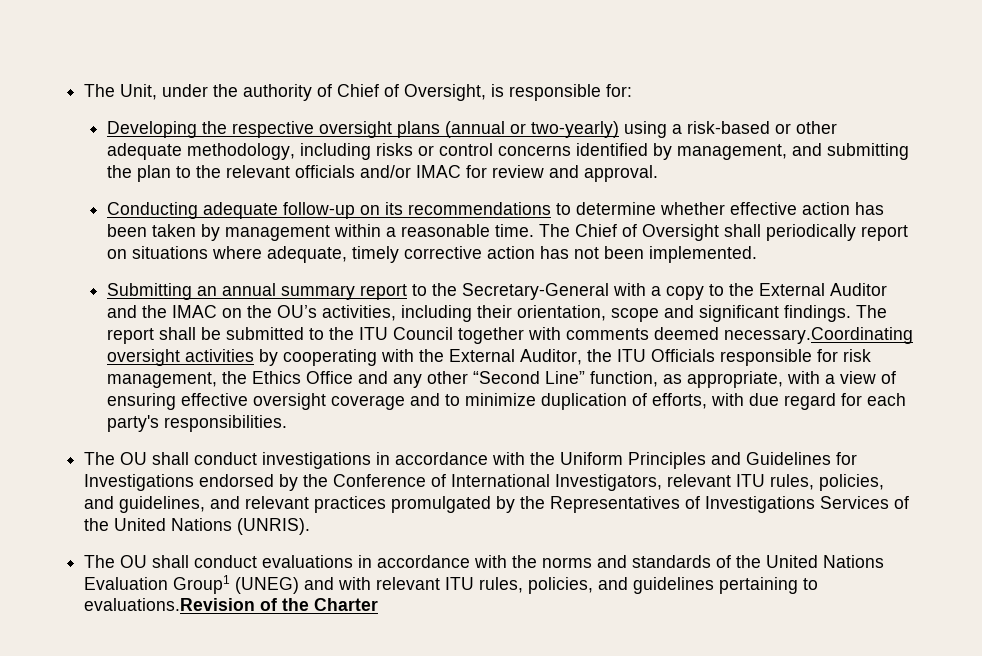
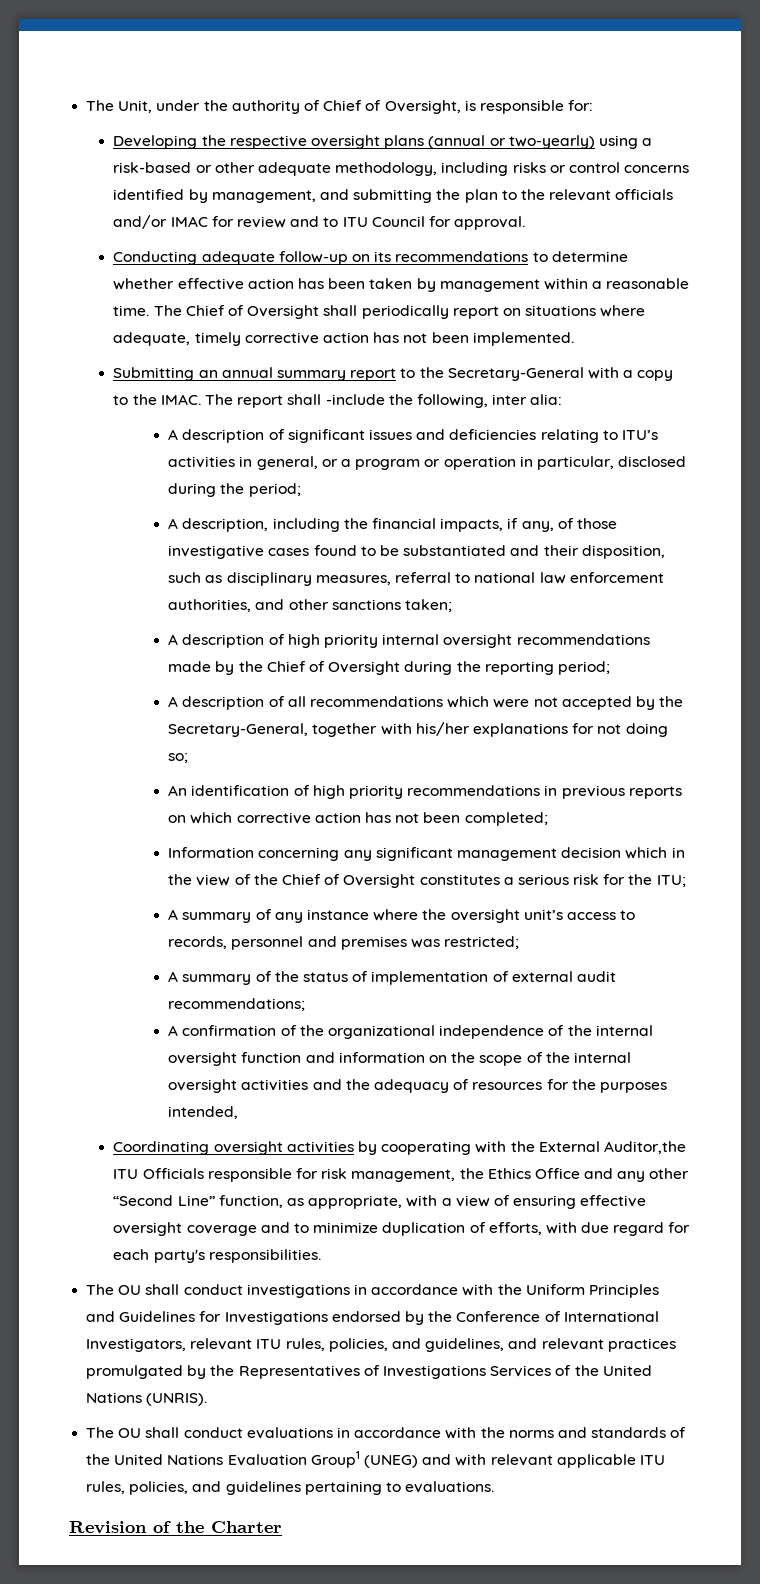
- Developing the respective oversight plans (annual or two-yearly) using a risk-based or other adequate methodology, including risks or control concerns identified by management, and submitting the plan to the relevant officials and/or IMAC for review and approval.
+ Developing the respective oversight plans (annual or two-yearly) using a risk-based or other adequate methodology, including risks or control concerns identified by management, and submitting the plan to the relevant officials and/or IMAC for review and to ITU Council for approval.
- Submitting an annual summary report to the Secretary-General with a copy to the External Auditor and the IMAC on the OU’s activities, including their orientation, scope and significant findings. The report shall be submitted to the ITU Council together with comments deemed necessary.Coordinating oversight activities by cooperating with the External Auditor, the ITU Officials responsible for risk management, the Ethics Office and any other “Second Line” function, as appropriate, with a view of ensuring effective oversight coverage and to minimize duplication of efforts, with due regard for each party's responsibilities.
+ Submitting an annual summary report to the Secretary-General with a copy to the IMAC. The report shall -include the following, inter alia:
+ A description of significant issues and deficiencies relating to ITU’s activities in general, or a program or operation in particular, disclosed during the period;
+ A description, including the financial impacts, if any, of those investigative cases found to be substantiated and their disposition, such as disciplinary measures, referral to national law enforcement authorities, and other sanctions taken;
+ A description of high priority internal oversight recommendations made by the Chief of Oversight during the reporting period;
+ A description of all recommendations which were not accepted by the Secretary-General, together with his/her explanations for not doing so;
+ An identification of high priority recommendations in previous reports on which corrective action has not been completed;
+ Information concerning any significant management decision which in the view of the Chief of Oversight constitutes a serious risk for the ITU;
+ A summary of any instance where the oversight unit’s access to records, personnel and premises was restricted;
+ A summary of the status of implementation of external audit recommendations;
+ A confirmation of the organizational independence of the internal oversight function and information on the scope of the internal oversight activities and the adequacy of resources for the purposes intended,
+ Coordinating oversight activities by cooperating with the External Auditor,the ITU Officials responsible for risk management, the Ethics Office and any other “Second Line” function, as appropriate, with a view of ensuring effective oversight coverage and to minimize duplication of efforts, with due regard for each party's responsibilities.
- The OU shall conduct evaluations in accordance with the norms and standards of the United Nations Evaluation Group1 (UNEG) and with relevant ITU rules, policies, and guidelines pertaining to evaluations.Revision of the Charter
+ The OU shall conduct evaluations in accordance with the norms and standards of the United Nations Evaluation Group1 (UNEG) and with relevant applicable ITU rules, policies, and guidelines pertaining to evaluations.
+ Revision of the Charter

